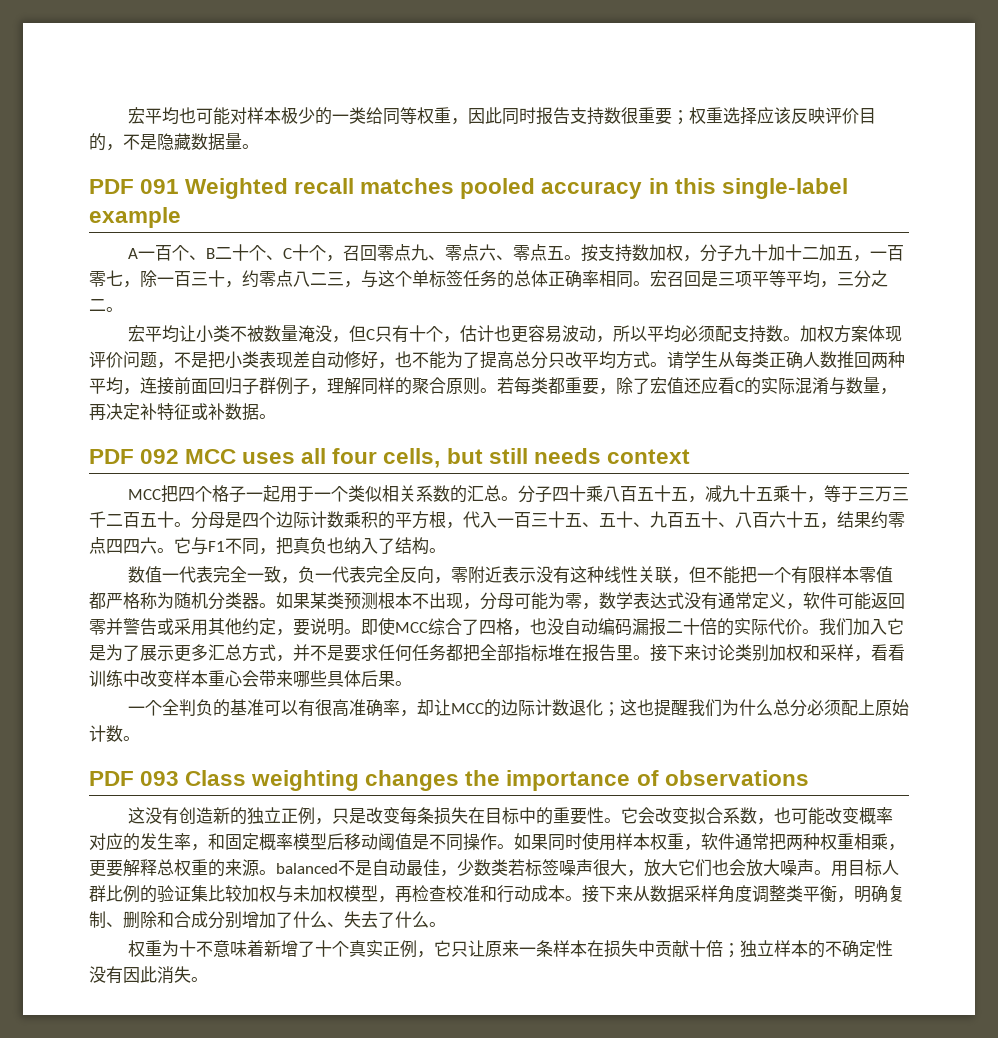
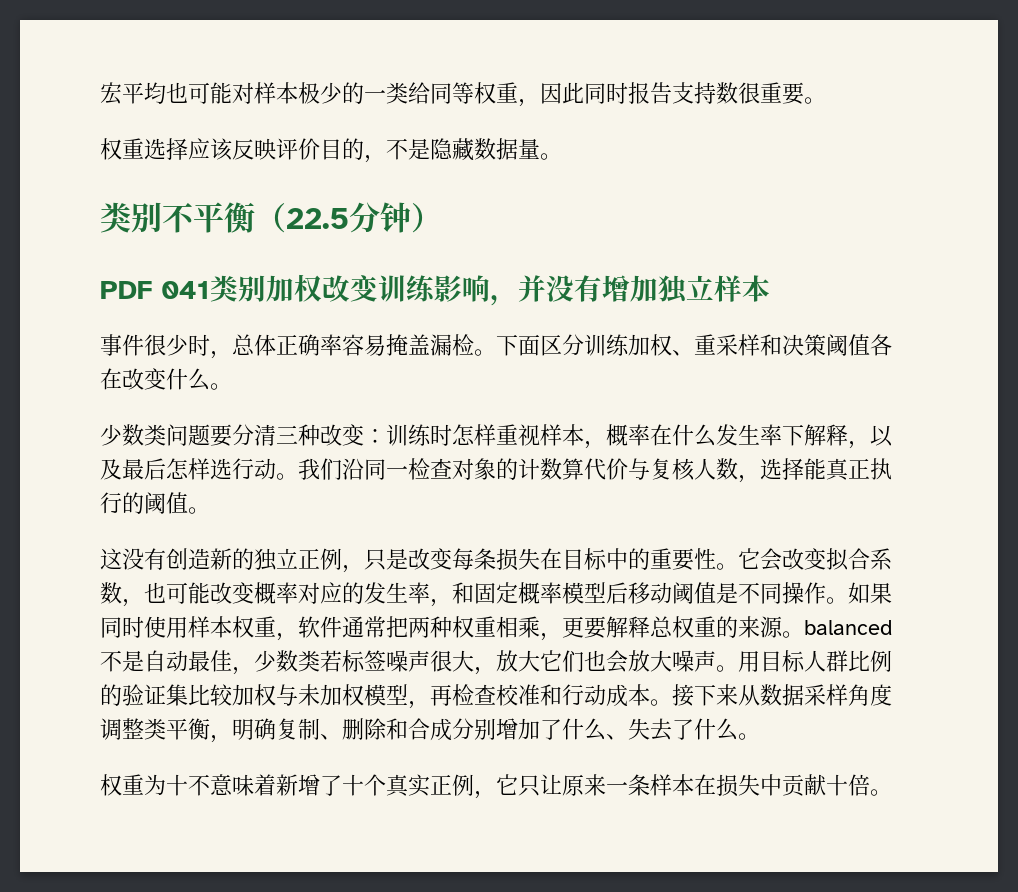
- 宏平均也可能对样本极少的一类给同等权重，因此同时报告支持数很重要；权重选择应该反映评价目的，不是隐藏数据量。
+ 宏平均也可能对样本极少的一类给同等权重，因此同时报告支持数很重要。
+ 权重选择应该反映评价目的，不是隐藏数据量。
- PDF 091 Weighted recall matches pooled accuracy in this single-label example
- A一百个、B二十个、C十个，召回零点九、零点六、零点五。按支持数加权，分子九十加十二加五，一百零七，除一百三十，约零点八二三，与这个单标签任务的总体正确率相同。宏召回是三项平等平均，三分之二。
- 宏平均让小类不被数量淹没，但C只有十个，估计也更容易波动，所以平均必须配支持数。加权方案体现评价问题，不是把小类表现差自动修好，也不能为了提高总分只改平均方式。请学生从每类正确人数推回两种平均，连接前面回归子群例子，理解同样的聚合原则。若每类都重要，除了宏值还应看C的实际混淆与数量，再决定补特征或补数据。
- PDF 092 MCC uses all four cells, but still needs context
- MCC把四个格子一起用于一个类似相关系数的汇总。分子四十乘八百五十五，减九十五乘十，等于三万三千二百五十。分母是四个边际计数乘积的平方根，代入一百三十五、五十、九百五十、八百六十五，结果约零点四四六。它与F1不同，把真负也纳入了结构。
- 数值一代表完全一致，负一代表完全反向，零附近表示没有这种线性关联，但不能把一个有限样本零值都严格称为随机分类器。如果某类预测根本不出现，分母可能为零，数学表达式没有通常定义，软件可能返回零并警告或采用其他约定，要说明。即使MCC综合了四格，也没自动编码漏报二十倍的实际代价。我们加入它是为了展示更多汇总方式，并不是要求任何任务都把全部指标堆在报告里。接下来讨论类别加权和采样，看看训练中改变样本重心会带来哪些具体后果。
- 一个全判负的基准可以有很高准确率，却让MCC的边际计数退化；这也提醒我们为什么总分必须配上原始计数。
- PDF 093 Class weighting changes the importance of observations
+ 类别不平衡（22.5分钟）
+ PDF 041类别加权改变训练影响，并没有增加独立样本
+ 事件很少时，总体正确率容易掩盖漏检。下面区分训练加权、重采样和决策阈值各在改变什么。
+ 少数类问题要分清三种改变：训练时怎样重视样本，概率在什么发生率下解释，以及最后怎样选行动。我们沿同一检查对象的计数算代价与复核人数，选择能真正执行的阈值。
- 权重为十不意味着新增了十个真实正例，它只让原来一条样本在损失中贡献十倍；独立样本的不确定性没有因此消失。
+ 权重为十不意味着新增了十个真实正例，它只让原来一条样本在损失中贡献十倍。

